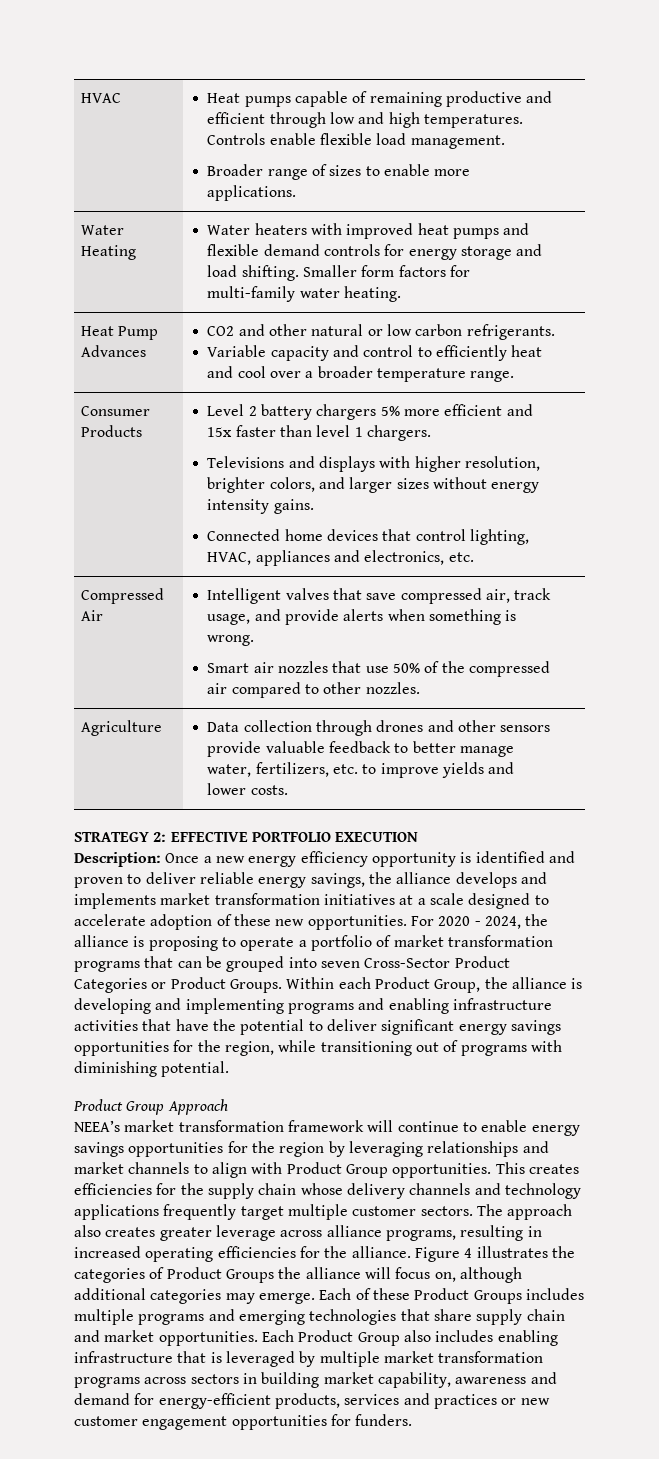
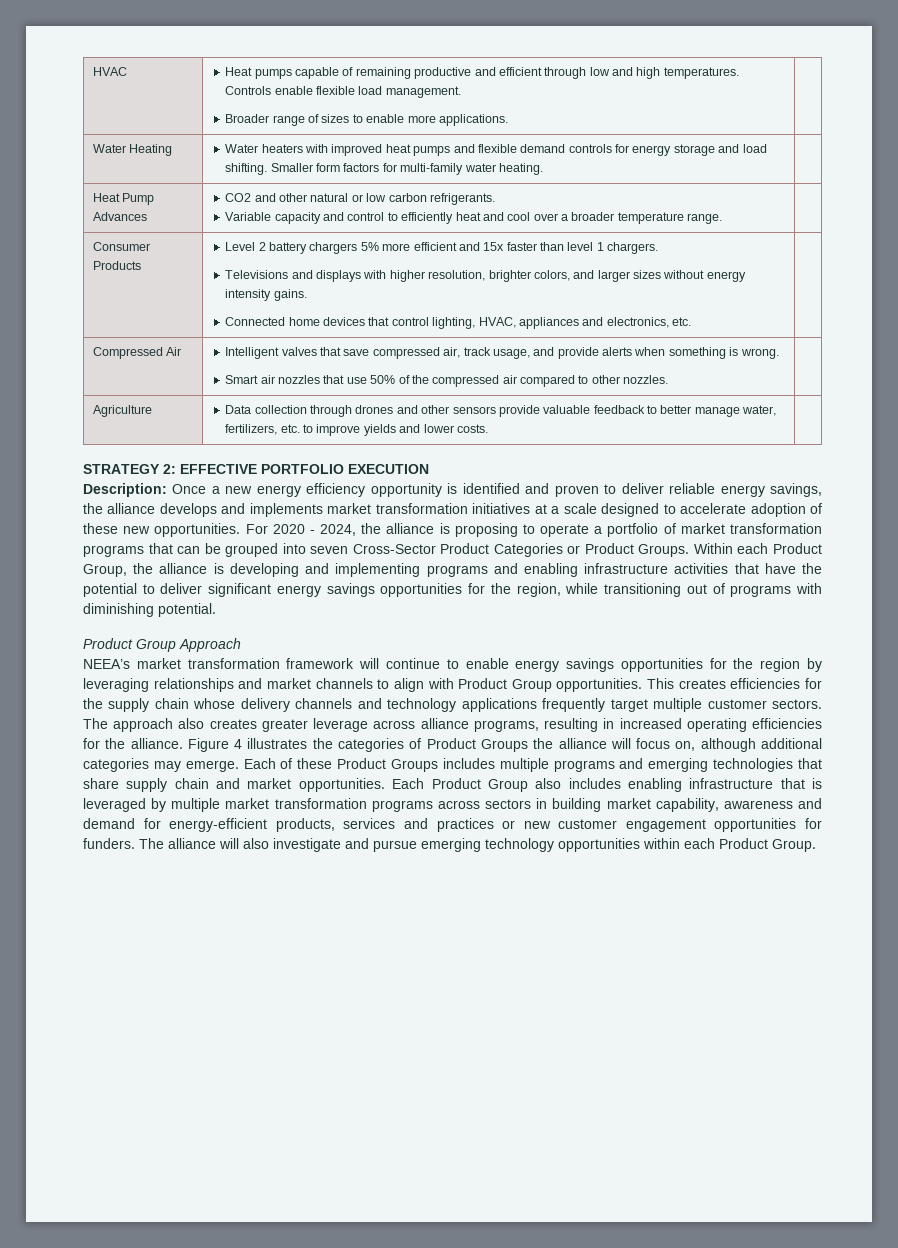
+ The alliance will also investigate and pursue emerging technology opportunities within each Product Group.

